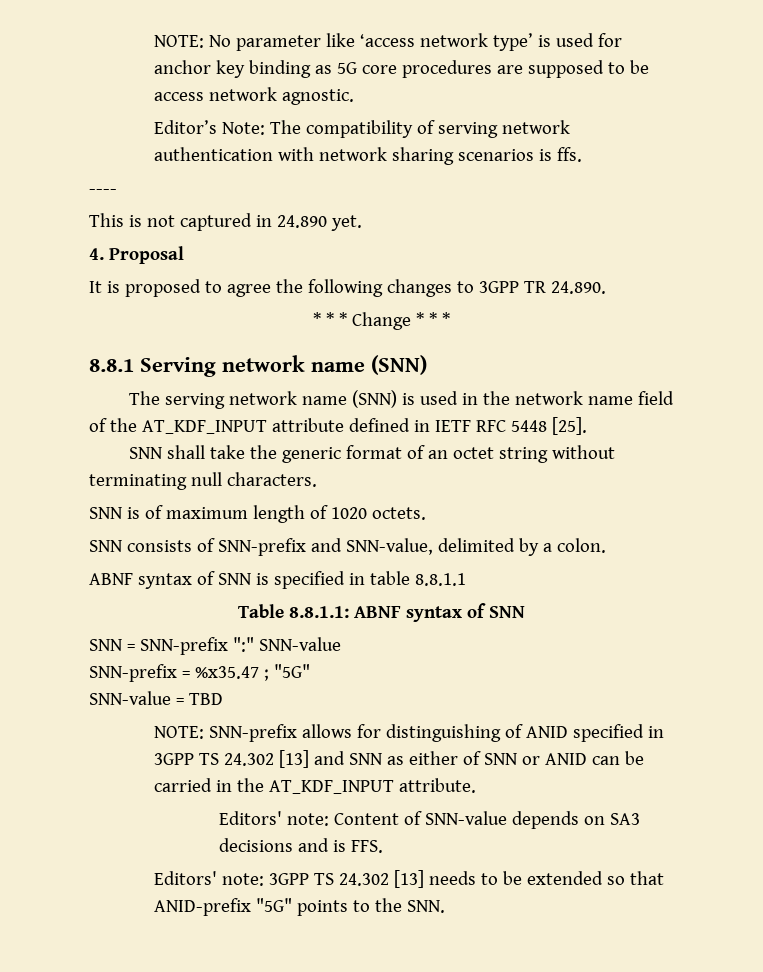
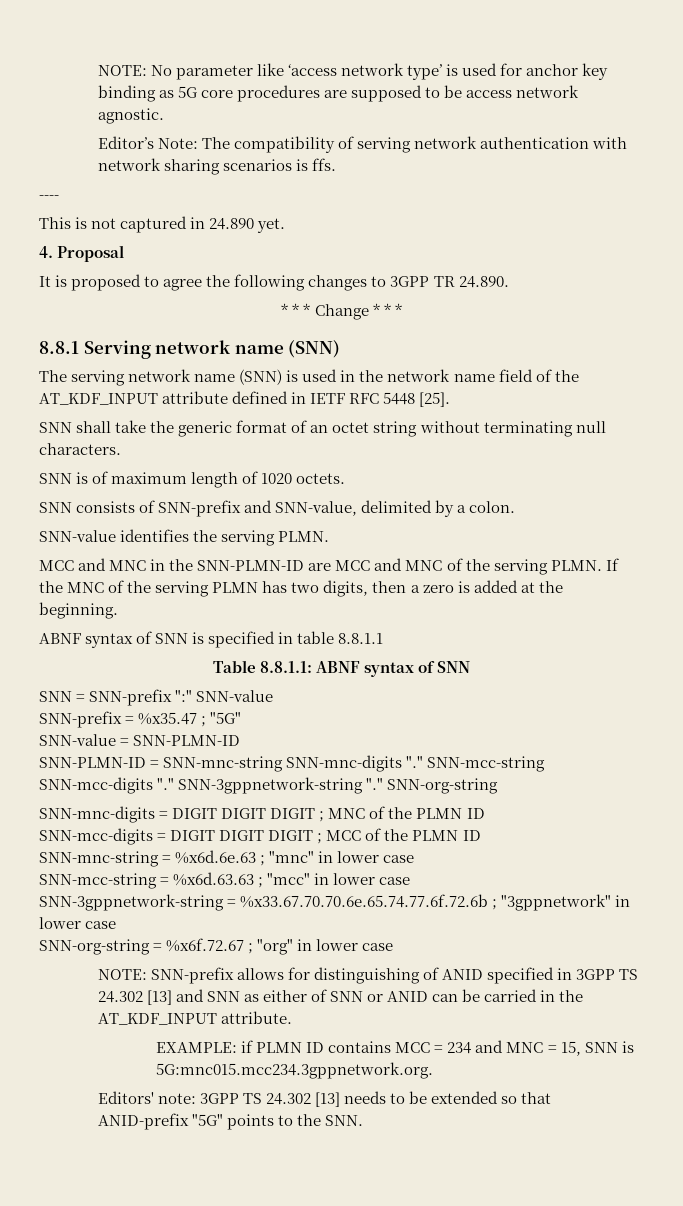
+ SNN-value identifies the serving PLMN.
+ MCC and MNC in the SNN-PLMN-ID are MCC and MNC of the serving PLMN. If the MNC of the serving PLMN has two digits, then a zero is added at the beginning.
- SNN-value = TBD
+ SNN-value = SNN-PLMN-ID
+ SNN-PLMN-ID = SNN-mnc-string SNN-mnc-digits "." SNN-mcc-string SNN-mcc-digits "." SNN-3gppnetwork-string "." SNN-org-string
+ SNN-mnc-digits = DIGIT DIGIT DIGIT ; MNC of the PLMN ID
+ SNN-mcc-digits = DIGIT DIGIT DIGIT ; MCC of the PLMN ID
+ SNN-mnc-string = %x6d.6e.63 ; "mnc" in lower case
+ SNN-mcc-string = %x6d.63.63 ; "mcc" in lower case
+ SNN-3gppnetwork-string = %x33.67.70.70.6e.65.74.77.6f.72.6b ; "3gppnetwork" in lower case
+ SNN-org-string = %x6f.72.67 ; "org" in lower case
- Editors' note: Content of SNN-value depends on SA3 decisions and is FFS.
+ EXAMPLE: if PLMN ID contains MCC = 234 and MNC = 15, SNN is 5G:mnc015.mcc234.3gppnetwork.org.

